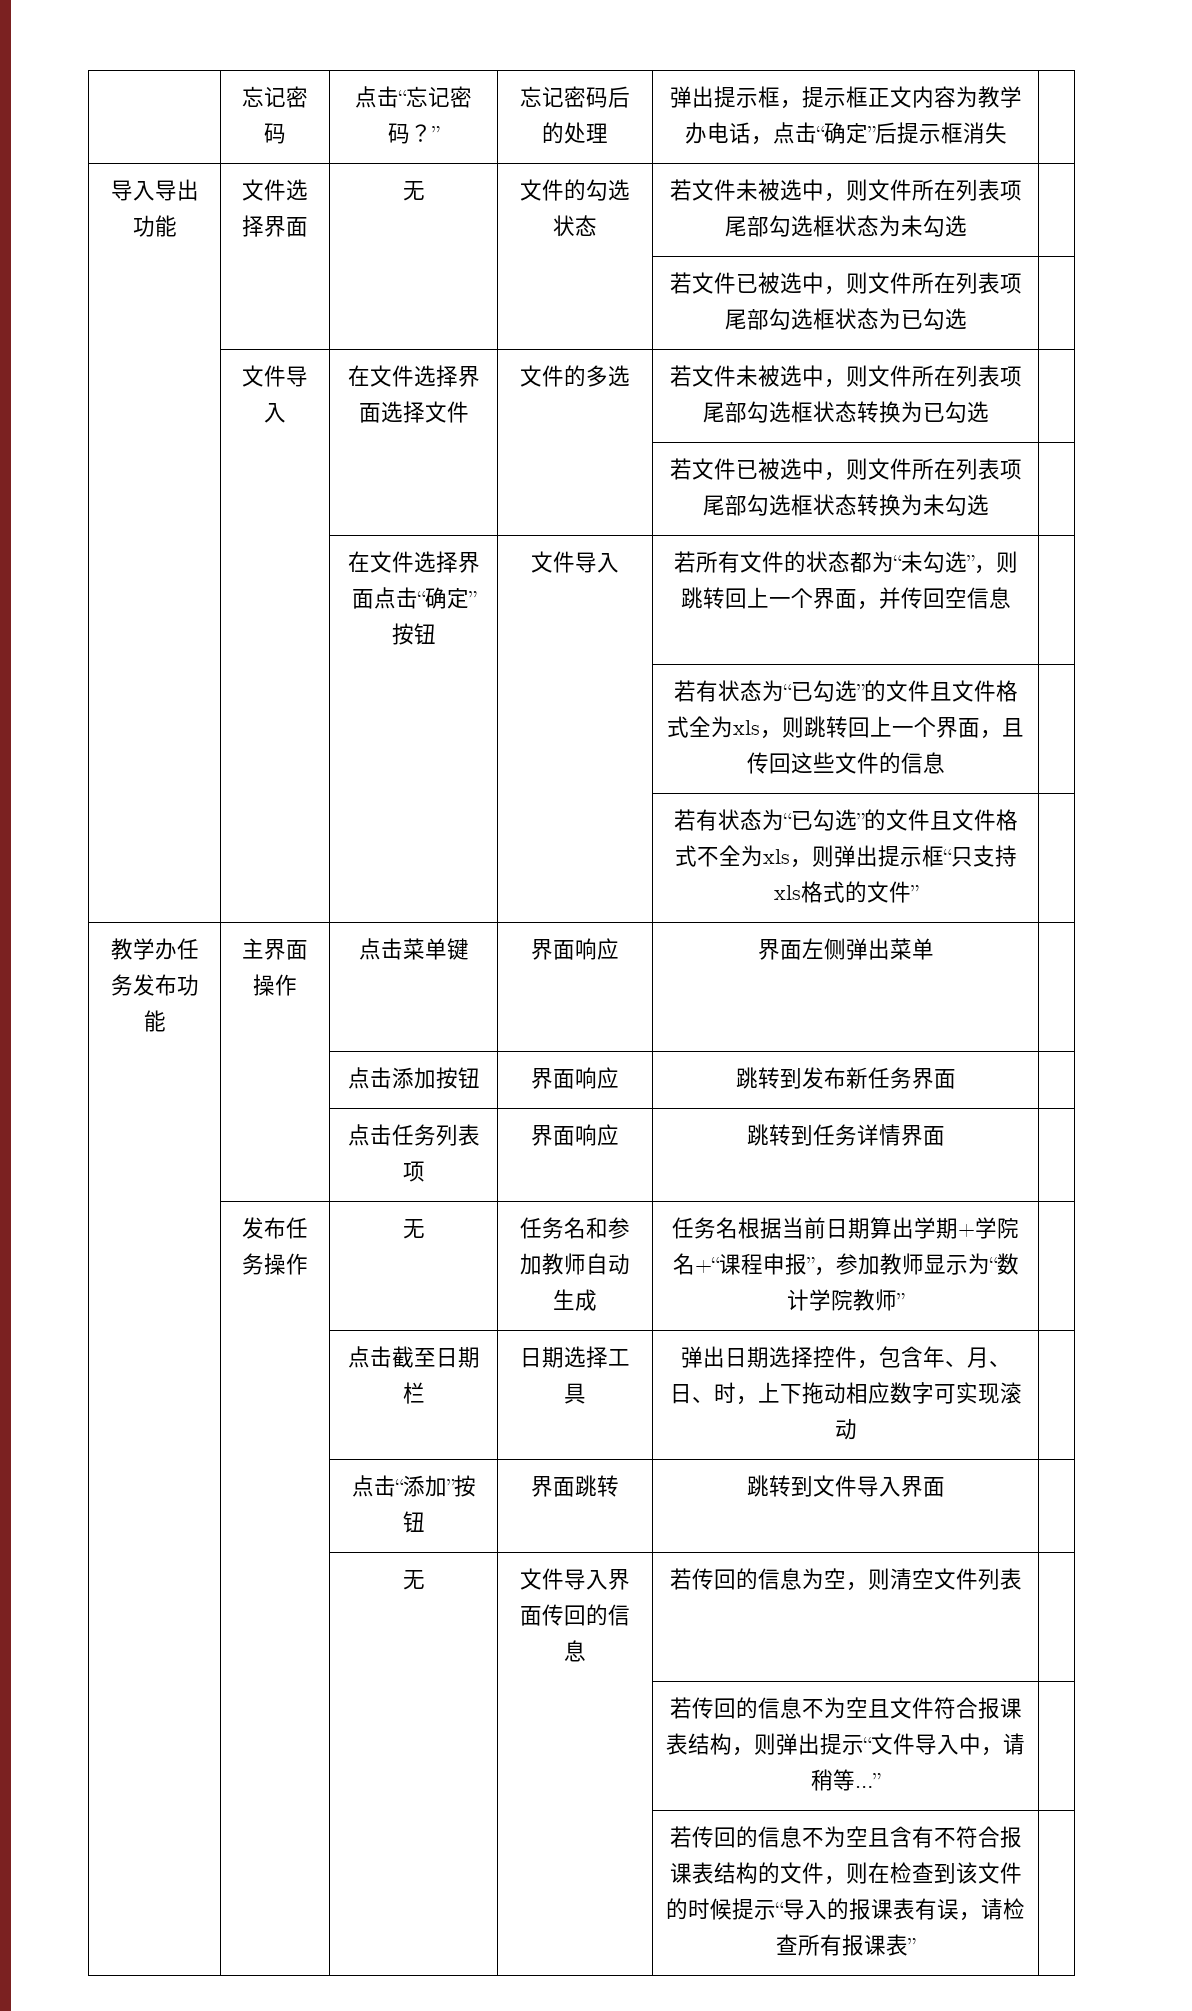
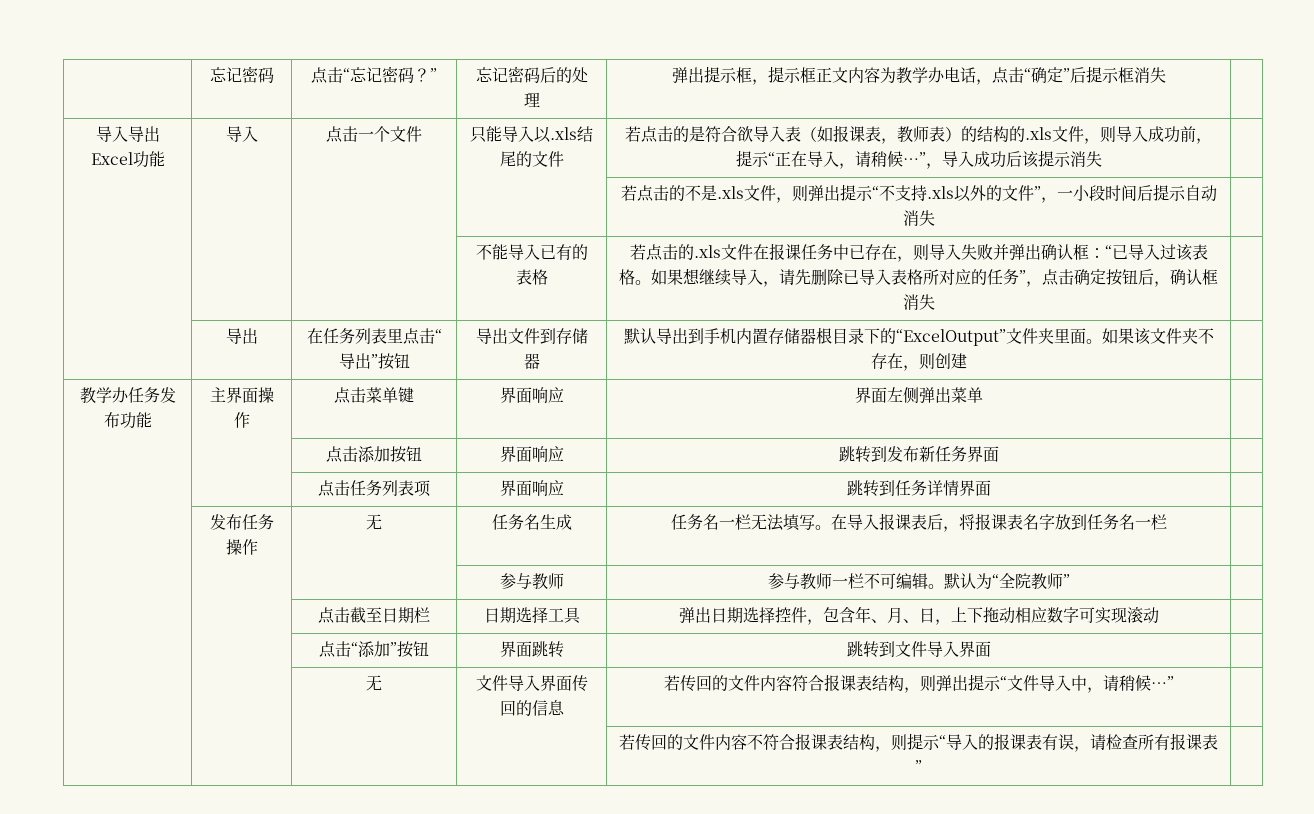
- 导入导出功能 | 文件选择界面 | 无 | 文件的勾选状态 | 若文件未被选中，则文件所在列表项尾部勾选框状态为未勾选 |
- | | | | 若文件已被选中，则文件所在列表项尾部勾选框状态为已勾选 |
- | 文件导入 | 在文件选择界面选择文件 | 文件的多选 | 若文件未被选中，则文件所在列表项尾部勾选框状态转换为已勾选 |
- | | | | 若文件已被选中，则文件所在列表项尾部勾选框状态转换为未勾选 |
- | | 在文件选择界面点击“确定”按钮 | 文件导入 | 若所有文件的状态都为“未勾选”，则跳转回上一个界面，并传回空信息 |
- | | | | 若有状态为“已勾选”的文件且文件格式全为xls，则跳转回上一个界面，且传回这些文件的信息 |
- | | | | 若有状态为“已勾选”的文件且文件格式不全为xls，则弹出提示框“只支持xls格式的文件” |
+ 导入导出Excel功能 | 导入 | 点击一个文件 | 只能导入以.xls结尾的文件 | 若点击的是符合欲导入表（如报课表，教师表）的结构的.xls文件，则导入成功前，提示“正在导入，请稍候…”，导入成功后该提示消失 |
+ | | | | 若点击的不是.xls文件，则弹出提示“不支持.xls以外的文件”，一小段时间后提示自动消失 |
+ | | | 不能导入已有的表格 | 若点击的.xls文件在报课任务中已存在，则导入失败并弹出确认框：“已导入过该表格。如果想继续导入，请先删除已导入表格所对应的任务”，点击确定按钮后，确认框消失 |
+ | 导出 | 在任务列表里点击“导出”按钮 | 导出文件到存储器 | 默认导出到手机内置存储器根目录下的“ExcelOutput”文件夹里面。如果该文件夹不存在，则创建 |
- | 发布任务操作 | 无 | 任务名和参加教师自动生成 | 任务名根据当前日期算出学期+学院名+“课程申报”，参加教师显示为“数计学院教师” |
+ | 发布任务操作 | 无 | 任务名生成 | 任务名一栏无法填写。在导入报课表后，将报课表名字放到任务名一栏 |
+ | | | 参与教师 | 参与教师一栏不可编辑。默认为“全院教师” |
- | | 点击截至日期栏 | 日期选择工具 | 弹出日期选择控件，包含年、月、日、时，上下拖动相应数字可实现滚动 |
+ | | 点击截至日期栏 | 日期选择工具 | 弹出日期选择控件，包含年、月、日，上下拖动相应数字可实现滚动 |
- | | 无 | 文件导入界面传回的信息 | 若传回的信息为空，则清空文件列表 |
- | | | | 若传回的信息不为空且文件符合报课表结构，则弹出提示“文件导入中，请稍等…” |
+ | | 无 | 文件导入界面传回的信息 | 若传回的文件内容符合报课表结构，则弹出提示“文件导入中，请稍候…” |
- | | | | 若传回的信息不为空且含有不符合报课表结构的文件，则在检查到该文件的时候提示“导入的报课表有误，请检查所有报课表” |
+ | | | | 若传回的文件内容不符合报课表结构，则提示“导入的报课表有误，请检查所有报课表” |

